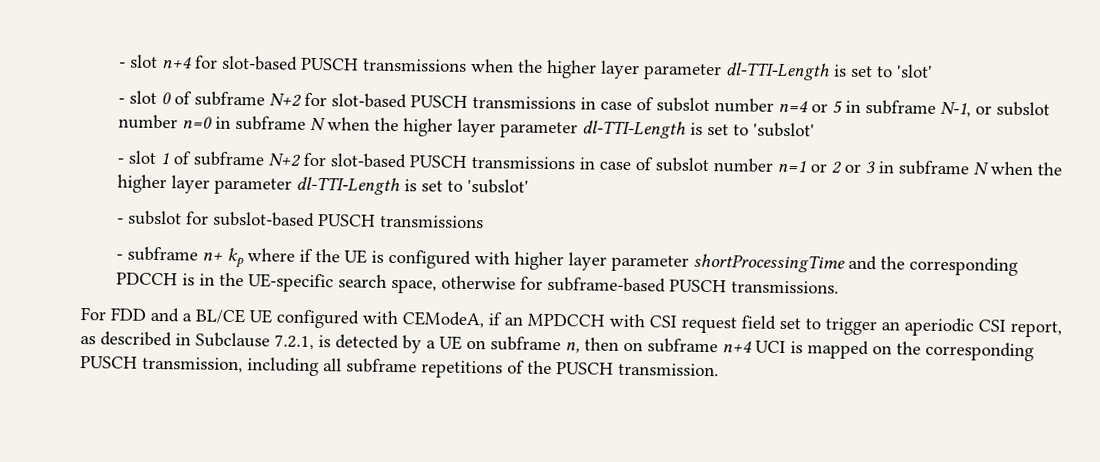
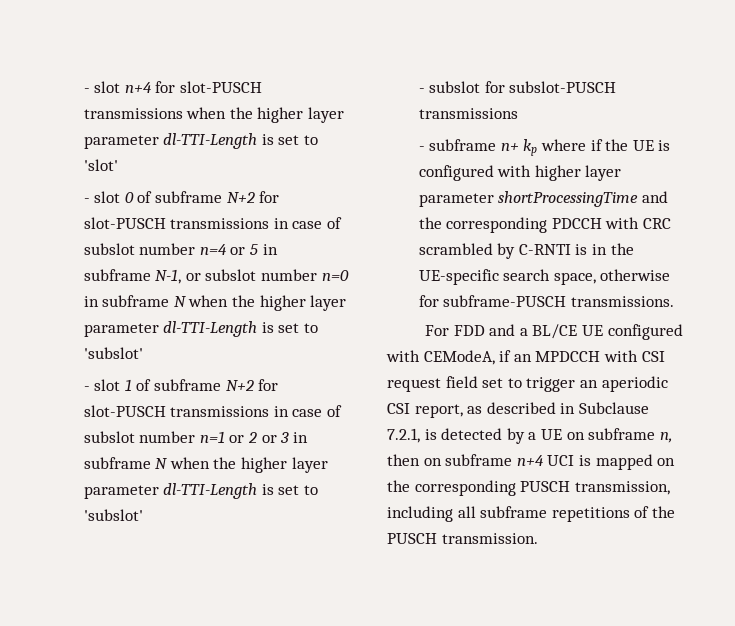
- - slot n+4 for slot-based PUSCH transmissions when the higher layer parameter dl-TTI-Length is set to 'slot'
+ - slot n+4 for slot-PUSCH transmissions when the higher layer parameter dl-TTI-Length is set to 'slot'
- - slot 0 of subframe N+2 for slot-based PUSCH transmissions in case of subslot number n=4 or 5 in subframe N-1, or subslot number n=0 in subframe N when the higher layer parameter dl-TTI-Length is set to 'subslot'
+ - slot 0 of subframe N+2 for slot-PUSCH transmissions in case of subslot number n=4 or 5 in subframe N-1, or subslot number n=0 in subframe N when the higher layer parameter dl-TTI-Length is set to 'subslot'
- - slot 1 of subframe N+2 for slot-based PUSCH transmissions in case of subslot number n=1 or 2 or 3 in subframe N when the higher layer parameter dl-TTI-Length is set to 'subslot'
+ - slot 1 of subframe N+2 for slot-PUSCH transmissions in case of subslot number n=1 or 2 or 3 in subframe N when the higher layer parameter dl-TTI-Length is set to 'subslot'
- - subslot for subslot-based PUSCH transmissions
+ - subslot for subslot-PUSCH transmissions
- - subframe n+ kp where if the UE is configured with higher layer parameter shortProcessingTime and the corresponding PDCCH is in the UE-specific search space, otherwise for subframe-based PUSCH transmissions.
+ - subframe n+ kp where if the UE is configured with higher layer parameter shortProcessingTime and the corresponding PDCCH with CRC scrambled by C-RNTI is in the UE-specific search space, otherwise for subframe-PUSCH transmissions.

